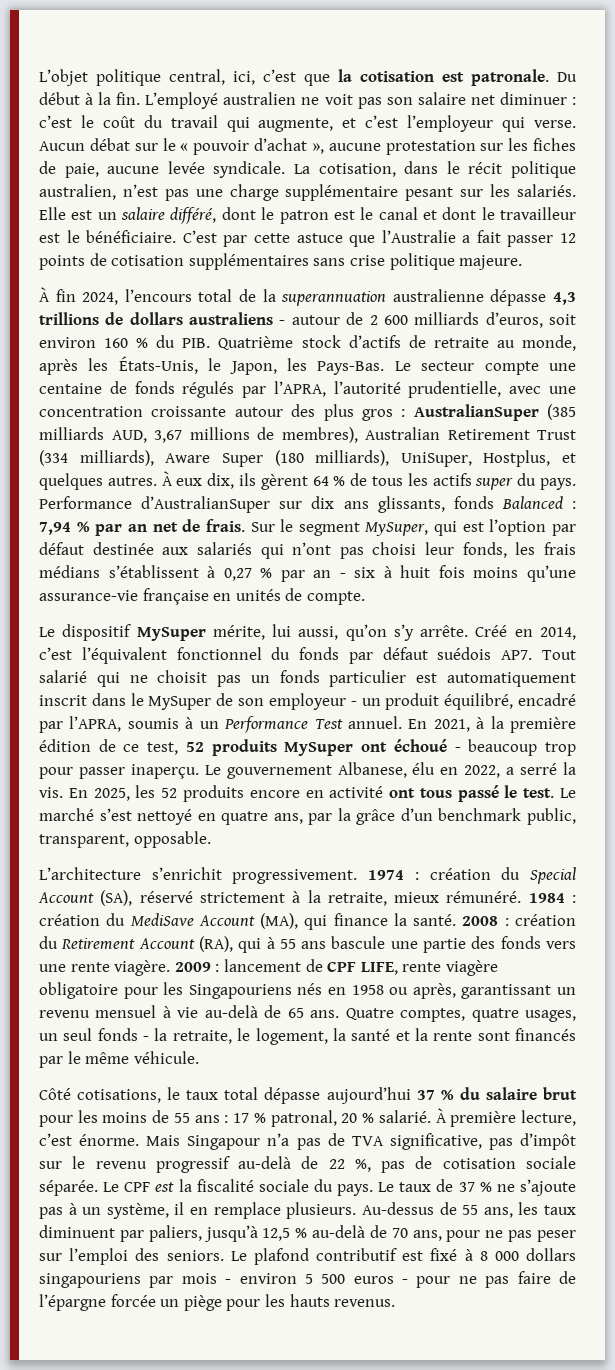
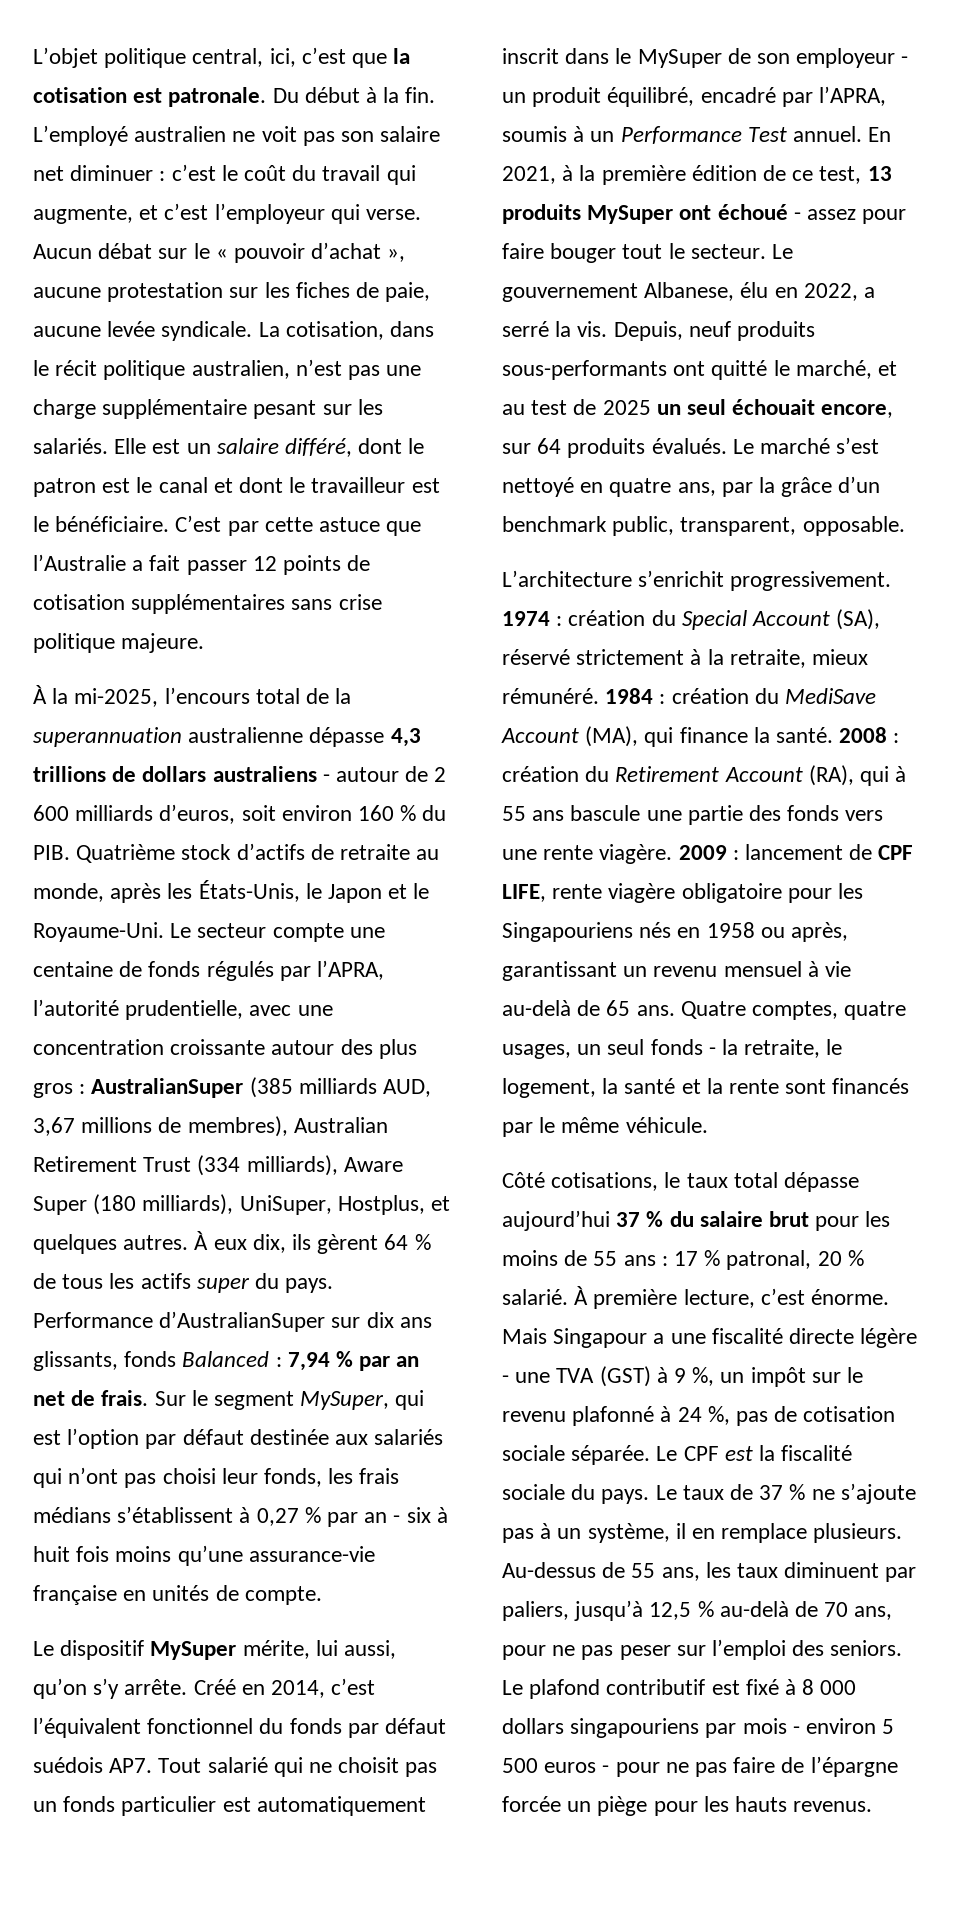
- À fin 2024, l’encours total de la superannuation australienne dépasse 4,3 trillions de dollars australiens - autour de 2 600 milliards d’euros, soit environ 160 % du PIB. Quatrième stock d’actifs de retraite au monde, après les États-Unis, le Japon, les Pays-Bas.
+ À la mi-2025, l’encours total de la superannuation australienne dépasse 4,3 trillions de dollars australiens - autour de 2 600 milliards d’euros, soit environ 160 % du PIB. Quatrième stock d’actifs de retraite au monde, après les États-Unis, le Japon et le Royaume-Uni.
- En 2021, à la première édition de ce test, 52 produits MySuper ont échoué - beaucoup trop pour passer inaperçu.
+ En 2021, à la première édition de ce test, 13 produits MySuper ont échoué - assez pour faire bouger tout le secteur.
- En 2025, les 52 produits encore en activité ont tous passé le test.
+ Depuis, neuf produits sous-performants ont quitté le marché, et au test de 2025 un seul échouait encore, sur 64 produits évalués.
- Mais Singapour n’a pas de TVA significative, pas d’impôt sur le revenu progressif au-delà de 22 %, pas de cotisation sociale séparée.
+ Mais Singapour a une fiscalité directe légère - une TVA (GST) à 9 %, un impôt sur le revenu plafonné à 24 %, pas de cotisation sociale séparée.

